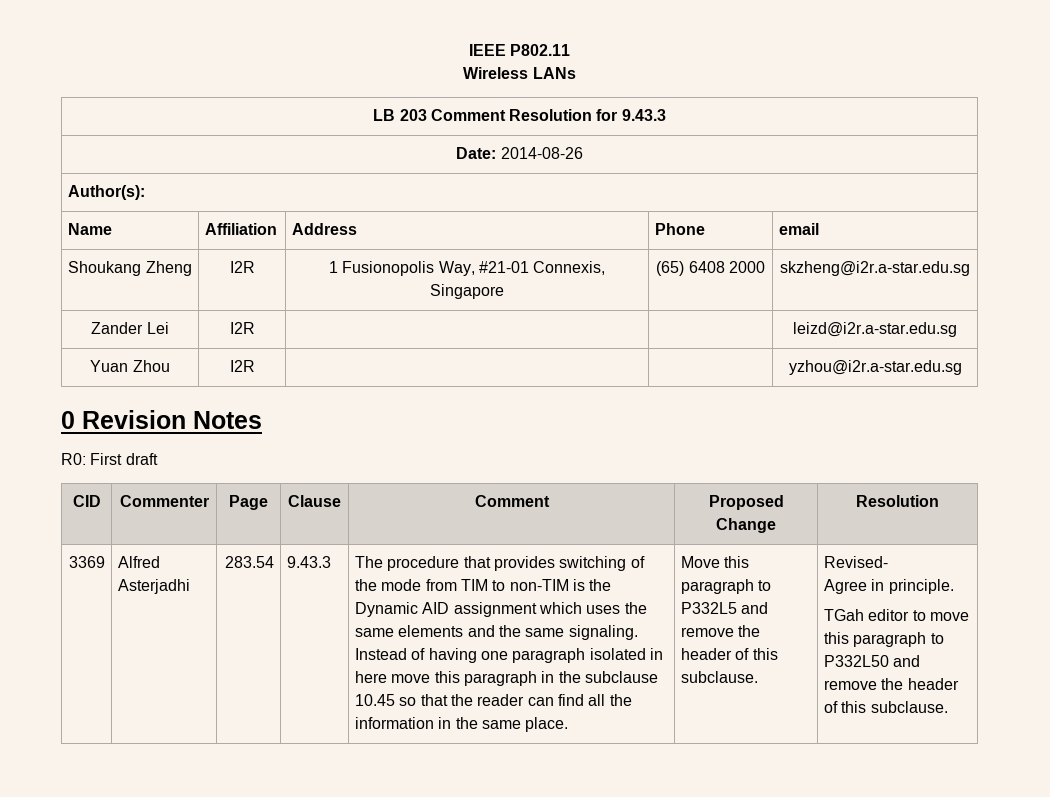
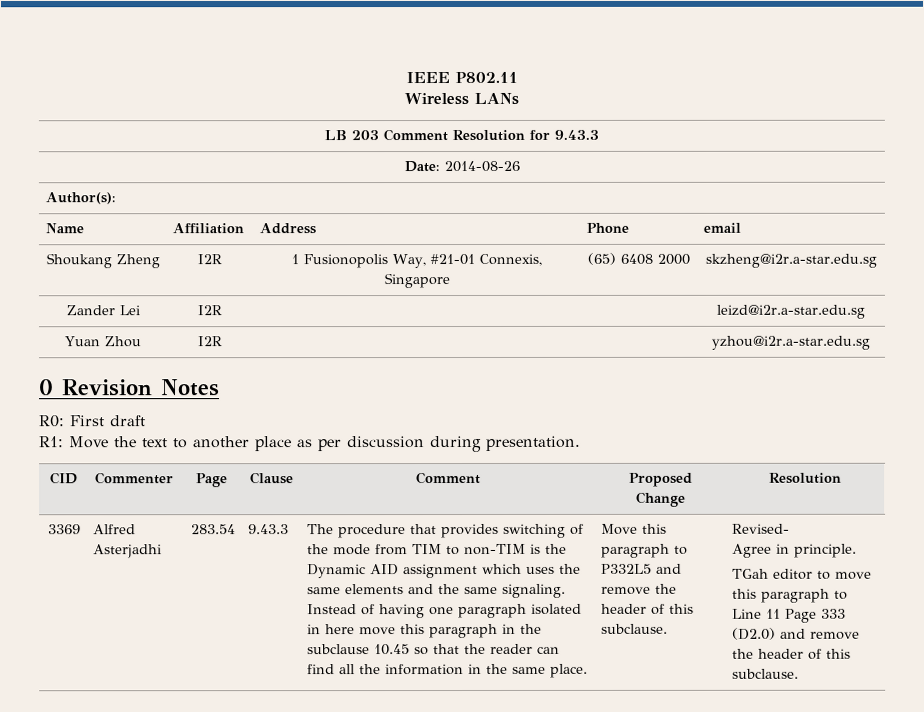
+ R1: Move the text to another place as per discussion during presentation.
- TGah editor to move this paragraph to P332L50 and remove the header of this subclause.
+ TGah editor to move this paragraph to Line 11 Page 333 (D2.0) and remove the header of this subclause.

